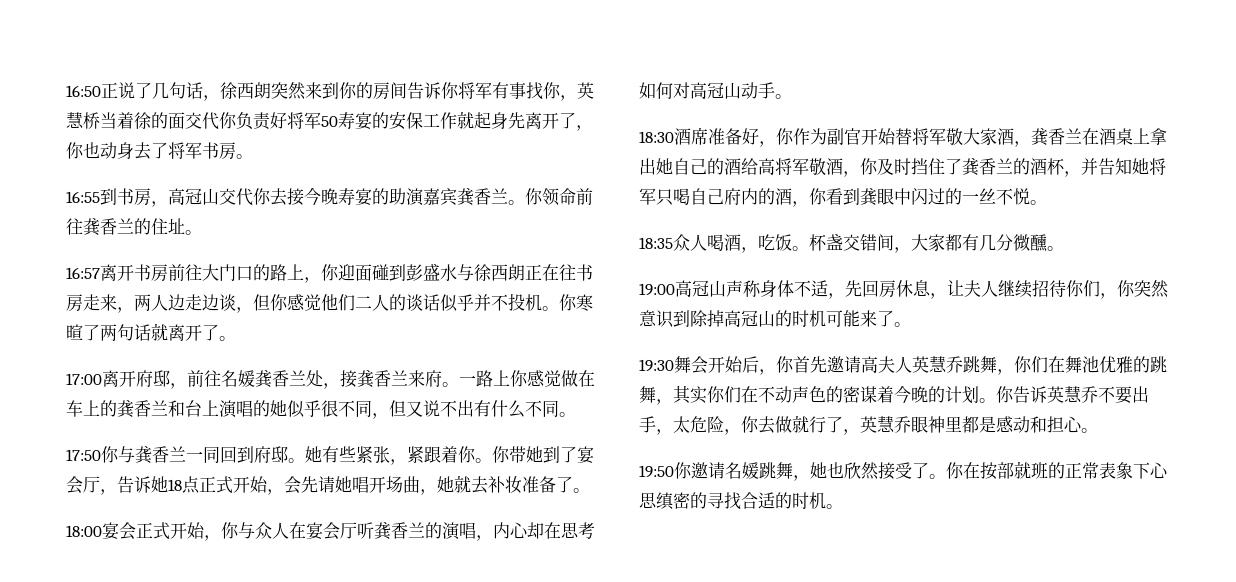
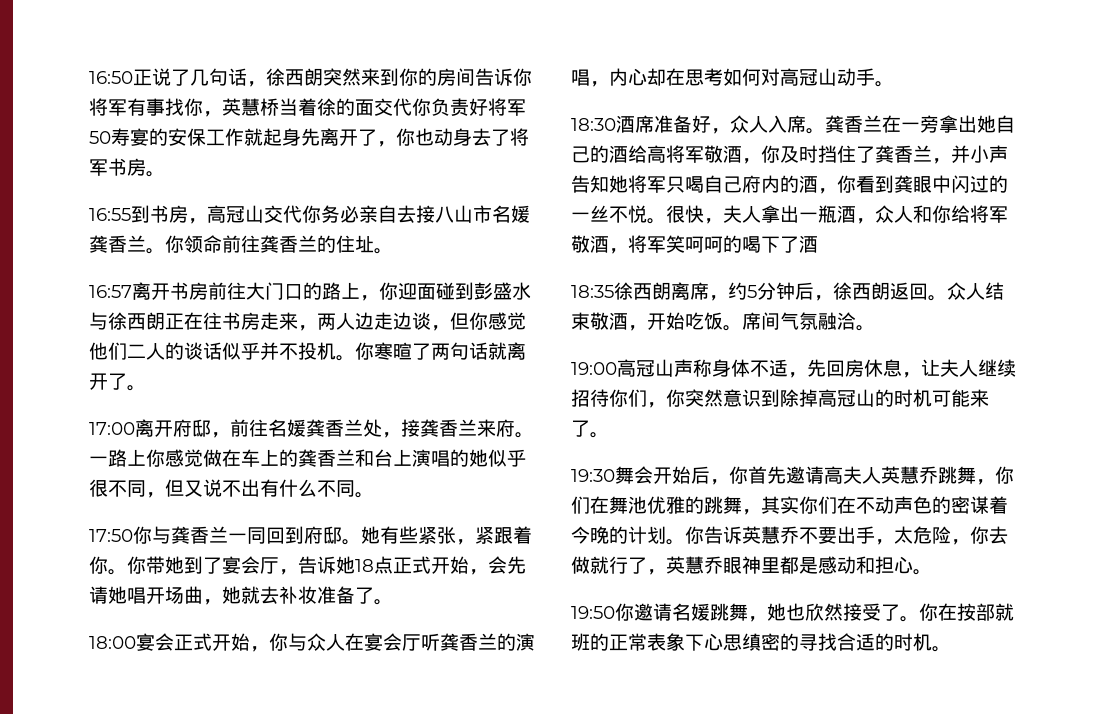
- 16:55到书房，高冠山交代你去接今晚寿宴的助演嘉宾龚香兰。
+ 16:55到书房，高冠山交代你务必亲自去接八山市名媛龚香兰。
- 18:30酒席准备好，你作为副官开始替将军敬大家酒，龚香兰在酒桌上拿出她自己的酒给高将军敬酒，你及时挡住了龚香兰的酒杯，并告知她将军只喝自己府内的酒，你看到龚眼中闪过的一丝不悦。
- 18:35众人喝酒，吃饭。杯盏交错间，大家都有几分微醺。
+ 18:30酒席准备好，众人入席。龚香兰在一旁拿出她自己的酒给高将军敬酒，你及时挡住了龚香兰，并小声告知她将军只喝自己府内的酒，你看到龚眼中闪过的一丝不悦。很快，夫人拿出一瓶酒，众人和你给将军敬酒，将军笑呵呵的喝下了酒
+ 18:35徐西朗离席，约5分钟后，徐西朗返回。众人结束敬酒，开始吃饭。席间气氛融洽。

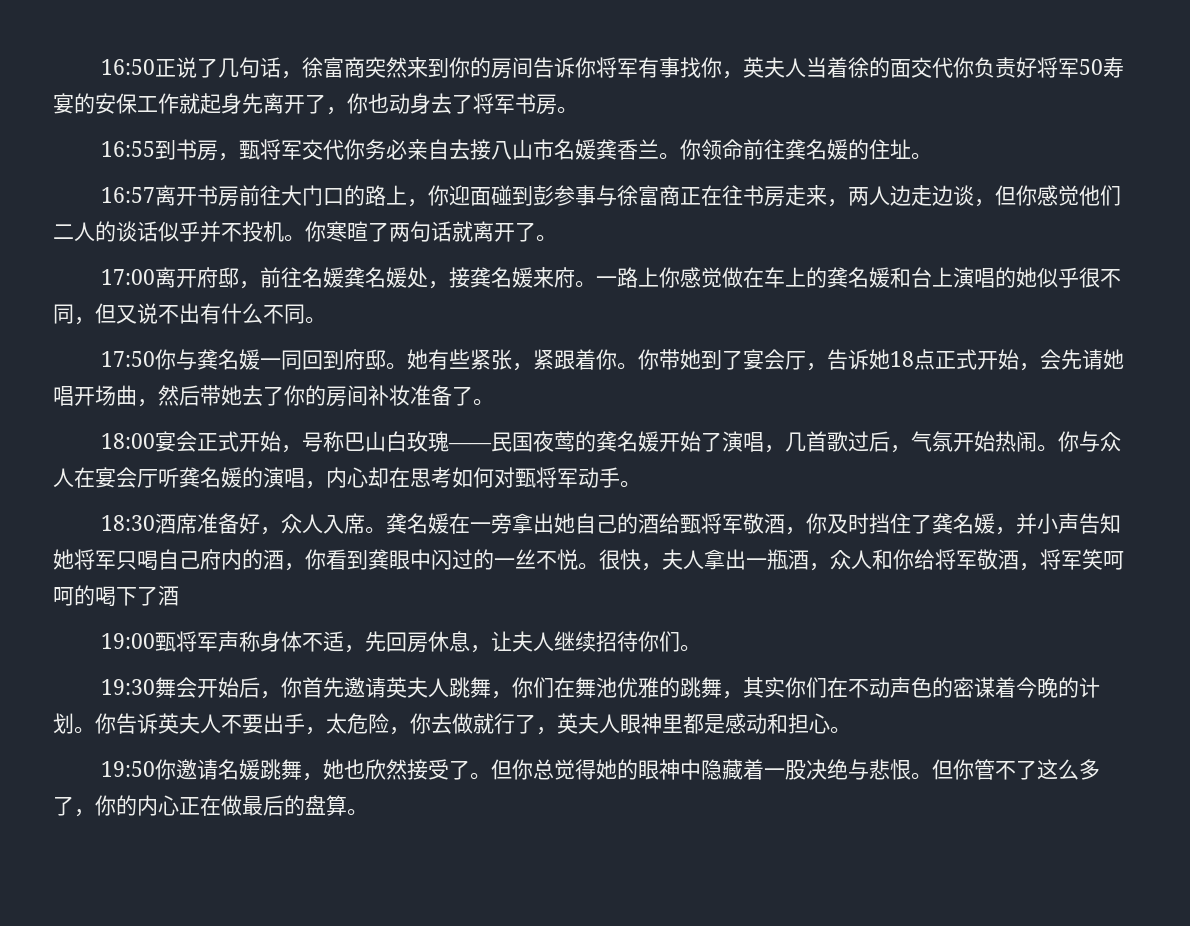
- 16:50正说了几句话，徐西朗突然来到你的房间告诉你将军有事找你，英慧桥当着徐的面交代你负责好将军50寿宴的安保工作就起身先离开了，你也动身去了将军书房。
+ 16:50正说了几句话，徐富商突然来到你的房间告诉你将军有事找你，英夫人当着徐的面交代你负责好将军50寿宴的安保工作就起身先离开了，你也动身去了将军书房。
- 16:55到书房，高冠山交代你务必亲自去接八山市名媛龚香兰。
+ 16:55到书房，甄将军交代你务必亲自去接八山市名媛龚香兰。
- 你领命前往龚香兰的住址。
+ 你领命前往龚名媛的住址。
- 16:57离开书房前往大门口的路上，你迎面碰到彭盛水与徐西朗正在往书房走来，两人边走边谈，但你感觉他们二人的谈话似乎并不投机。
+ 16:57离开书房前往大门口的路上，你迎面碰到彭参事与徐富商正在往书房走来，两人边走边谈，但你感觉他们二人的谈话似乎并不投机。
- 17:00离开府邸，前往名媛龚香兰处，接龚香兰来府。
+ 17:00离开府邸，前往名媛龚名媛处，接龚名媛来府。
- 一路上你感觉做在车上的龚香兰和台上演唱的她似乎很不同，但又说不出有什么不同。
+ 一路上你感觉做在车上的龚名媛和台上演唱的她似乎很不同，但又说不出有什么不同。
- 17:50你与龚香兰一同回到府邸。
+ 17:50你与龚名媛一同回到府邸。
- 你带她到了宴会厅，告诉她18点正式开始，会先请她唱开场曲，她就去补妆准备了。
+ 你带她到了宴会厅，告诉她18点正式开始，会先请她唱开场曲，然后带她去了你的房间补妆准备了。
- 18:00宴会正式开始，你与众人在宴会厅听龚香兰的演唱，内心却在思考如何对高冠山动手。
+ 18:00宴会正式开始，号称巴山白玫瑰——民国夜莺的龚名媛开始了演唱，几首歌过后，气氛开始热闹。你与众人在宴会厅听龚名媛的演唱，内心却在思考如何对甄将军动手。
- 龚香兰在一旁拿出她自己的酒给高将军敬酒，你及时挡住了龚香兰，并小声告知她将军只喝自己府内的酒，你看到龚眼中闪过的一丝不悦。
+ 龚名媛在一旁拿出她自己的酒给甄将军敬酒，你及时挡住了龚名媛，并小声告知她将军只喝自己府内的酒，你看到龚眼中闪过的一丝不悦。
- 18:35徐西朗离席，约5分钟后，徐西朗返回。众人结束敬酒，开始吃饭。席间气氛融洽。
- 19:00高冠山声称身体不适，先回房休息，让夫人继续招待你们，你突然意识到除掉高冠山的时机可能来了。
+ 19:00甄将军声称身体不适，先回房休息，让夫人继续招待你们。
- 19:30舞会开始后，你首先邀请高夫人英慧乔跳舞，你们在舞池优雅的跳舞，其实你们在不动声色的密谋着今晚的计划。
+ 19:30舞会开始后，你首先邀请英夫人跳舞，你们在舞池优雅的跳舞，其实你们在不动声色的密谋着今晚的计划。
- 你告诉英慧乔不要出手，太危险，你去做就行了，英慧乔眼神里都是感动和担心。
+ 你告诉英夫人不要出手，太危险，你去做就行了，英夫人眼神里都是感动和担心。
- 你在按部就班的正常表象下心思缜密的寻找合适的时机。
+ 但你总觉得她的眼神中隐藏着一股决绝与悲恨。但你管不了这么多了，你的内心正在做最后的盘算。

